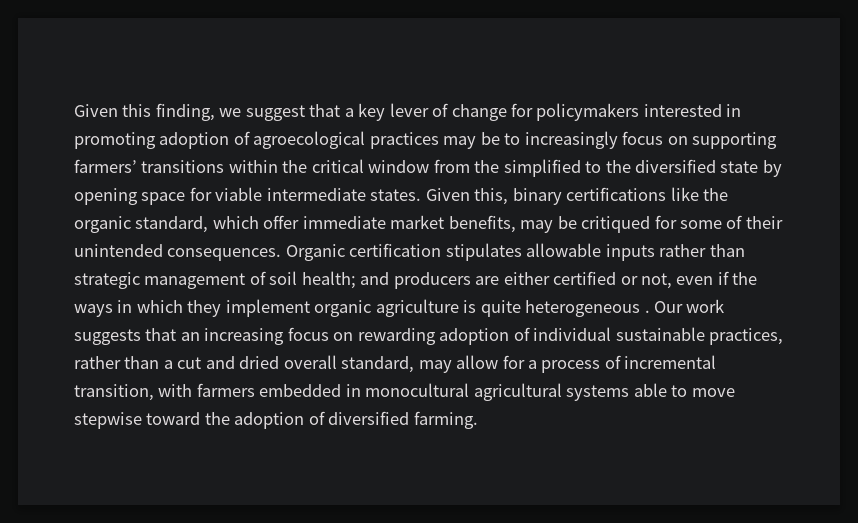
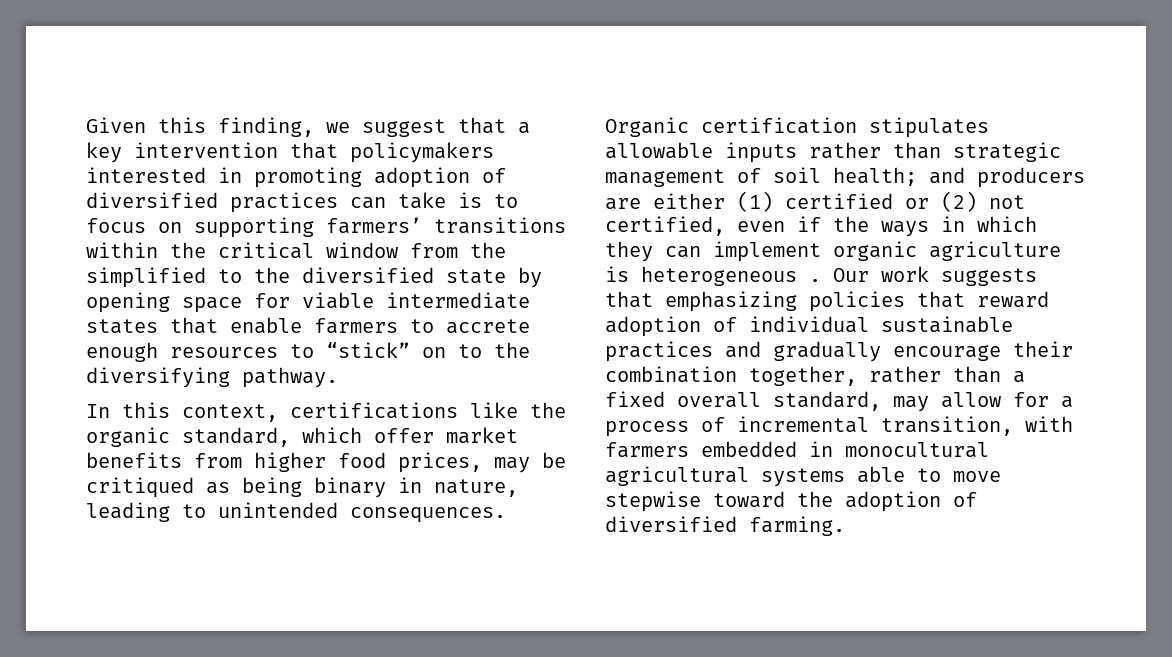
- Given this finding, we suggest that a key lever of change for policymakers interested in promoting adoption of agroecological practices may be to increasingly focus on supporting farmers’ transitions within the critical window from the simplified to the diversified state by opening space for viable intermediate states. Given this, binary certifications like the organic standard, which offer immediate market benefits, may be critiqued for some of their unintended consequences.
+ Given this finding, we suggest that a key intervention that policymakers interested in promoting adoption of diversified practices can take is to focus on supporting farmers’ transitions within the critical window from the simplified to the diversified state by opening space for viable intermediate states that enable farmers to accrete enough resources to “stick” on to the diversifying pathway.
+ In this context, certifications like the organic standard, which offer market benefits from higher food prices, may be critiqued as being binary in nature, leading to unintended consequences.
- Organic certification stipulates allowable inputs rather than strategic management of soil health; and producers are either certified or not, even if the ways in which they implement organic agriculture is quite heterogeneous .
+ Organic certification stipulates allowable inputs rather than strategic management of soil health; and producers are either (1) certified or (2) not certified, even if the ways in which they can implement organic agriculture is heterogeneous .
- Our work suggests that an increasing focus on rewarding adoption of individual sustainable practices, rather than a cut and dried overall standard, may allow for a process of incremental transition, with farmers embedded in monocultural agricultural systems able to move stepwise toward the adoption of diversified farming.
+ Our work suggests that emphasizing policies that reward adoption of individual sustainable practices and gradually encourage their combination together, rather than a fixed overall standard, may allow for a process of incremental transition, with farmers embedded in monocultural agricultural systems able to move stepwise toward the adoption of diversified farming.

